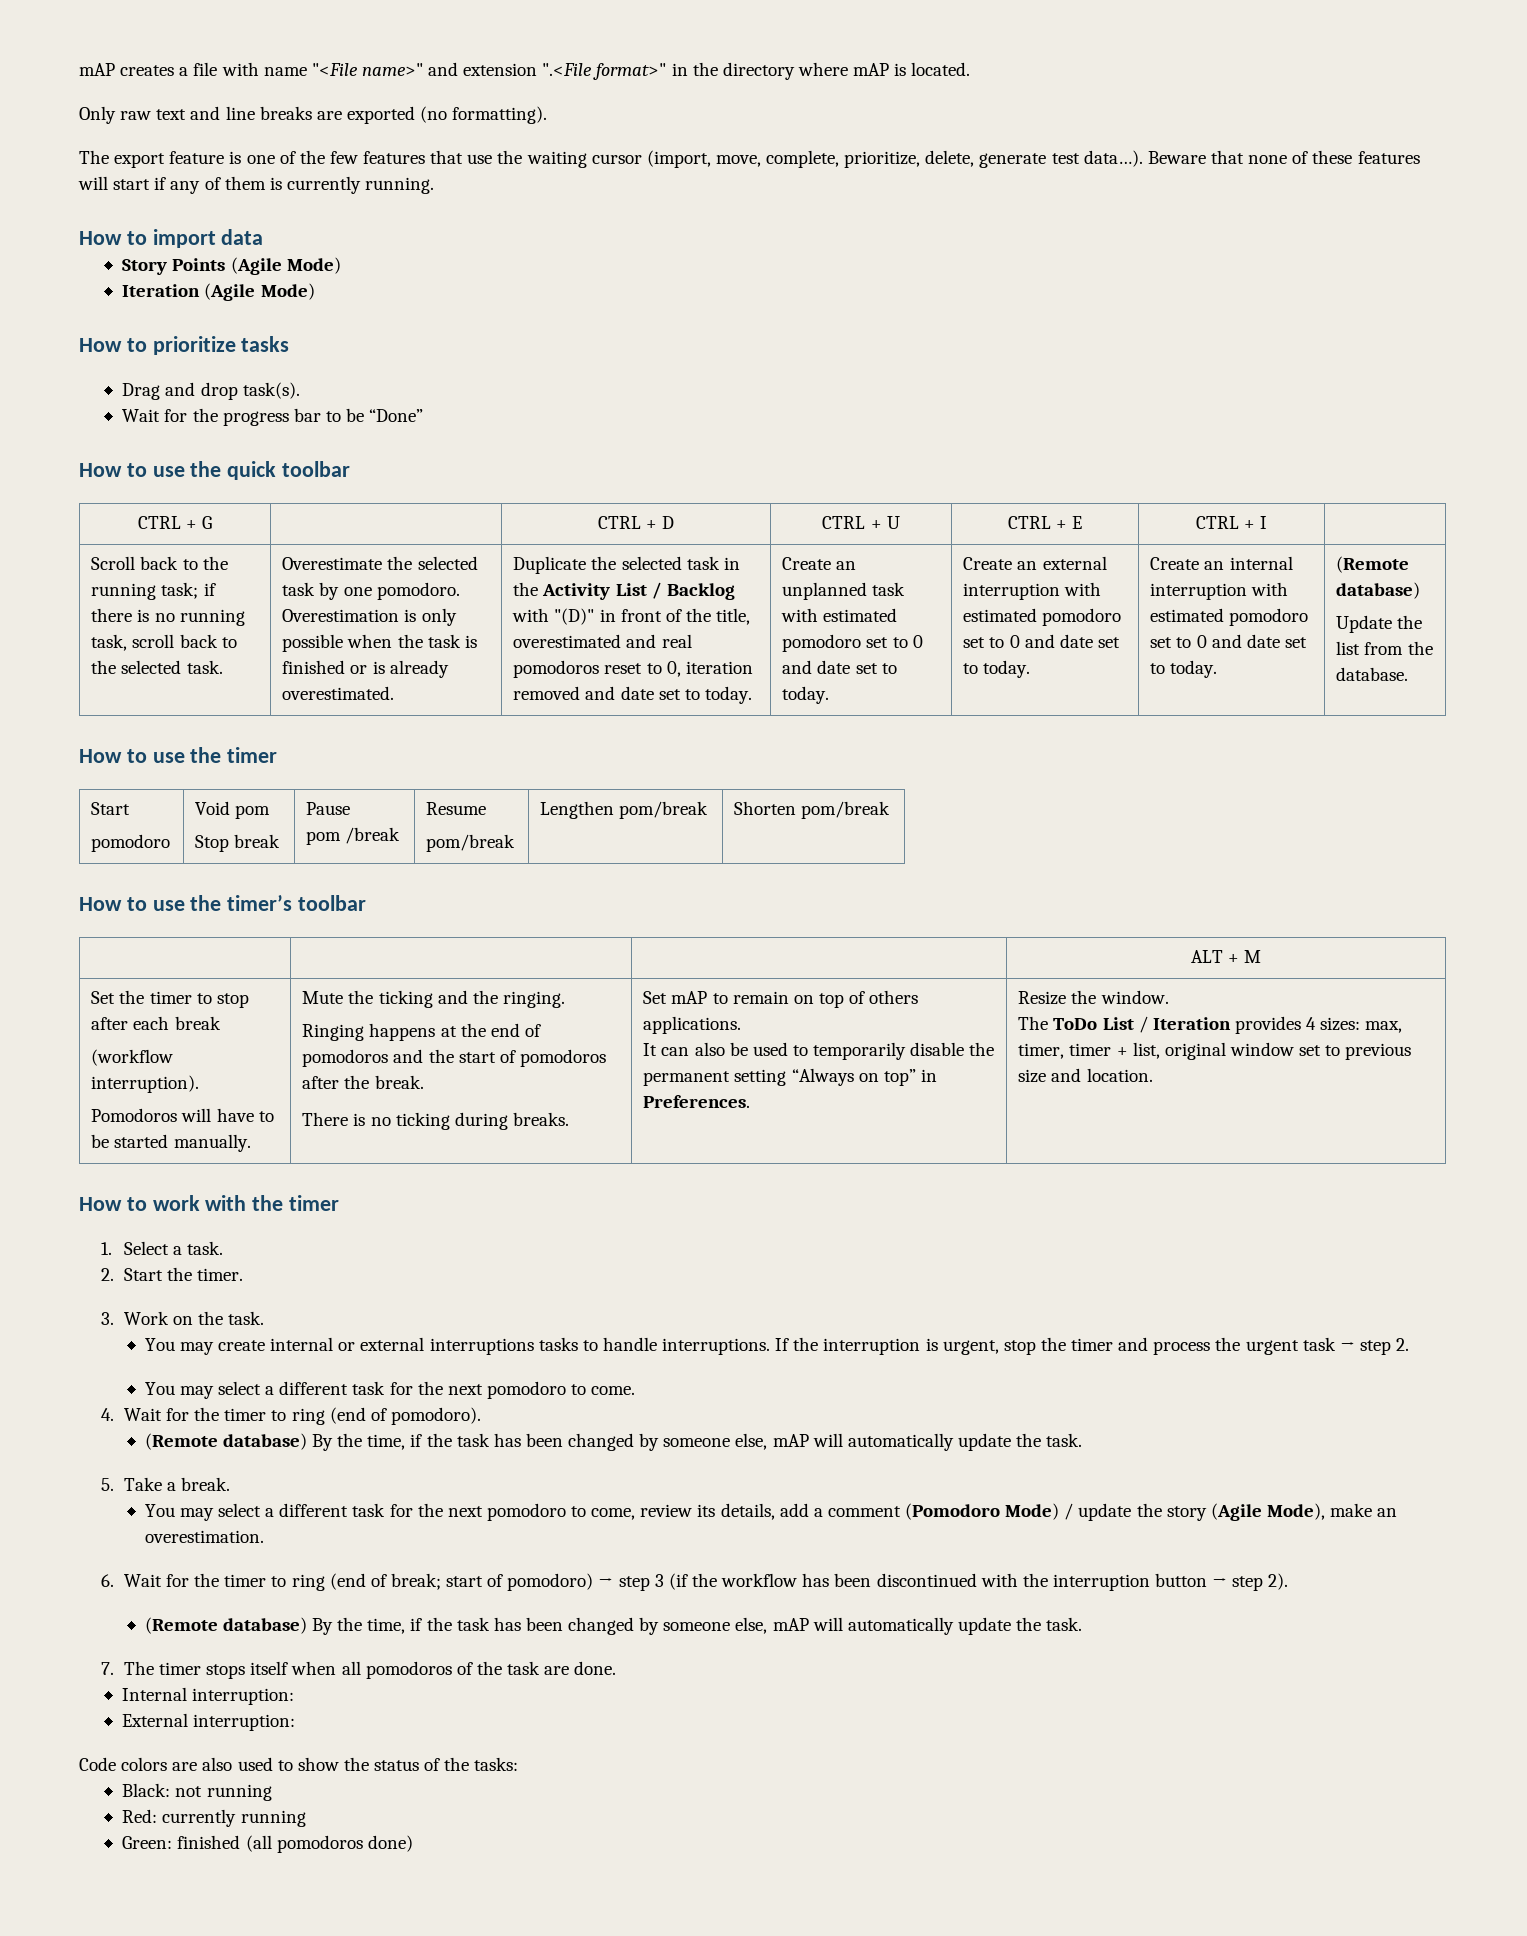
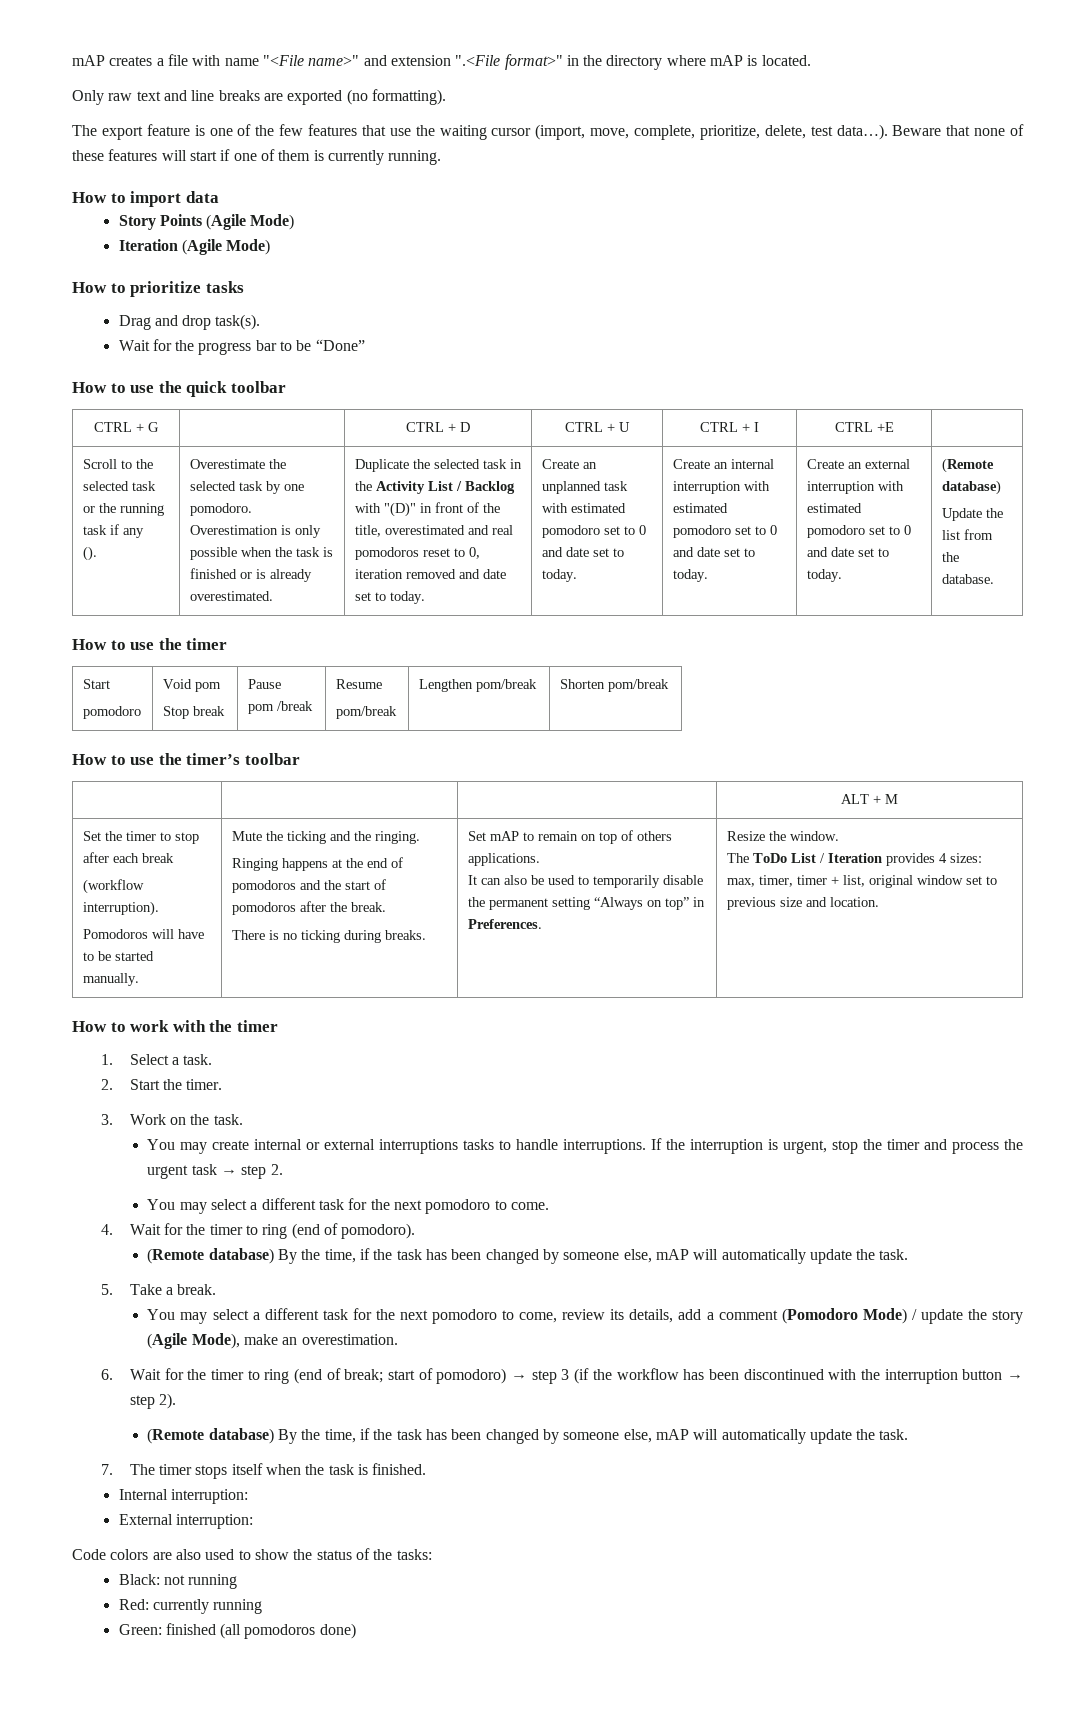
- The export feature is one of the few features that use the waiting cursor (import, move, complete, prioritize, delete, generate test data…).
+ The export feature is one of the few features that use the waiting cursor (import, move, complete, prioritize, delete, test data…).
- Beware that none of these features will start if any of them is currently running.
+ Beware that none of these features will start if one of them is currently running.
- CTRL + G | | CTRL + D | CTRL + U | CTRL + E | CTRL + I |
+ CTRL + G | | CTRL + D | CTRL + U | CTRL + I | CTRL +E |
- Scroll back to the running task; if there is no running task, scroll back to the selected task.
+ Scroll to the selected task or the running task if any
+ ().
- Create an external interruption with estimated pomodoro set to 0 and date set to today.
+ Create an internal interruption with estimated pomodoro set to 0 and date set to today.
- Create an internal interruption with estimated pomodoro set to 0 and date set to today.
+ Create an external interruption with estimated pomodoro set to 0 and date set to today.
- 7. The timer stops itself when all pomodoros of the task are done.
+ 7. The timer stops itself when the task is finished.

